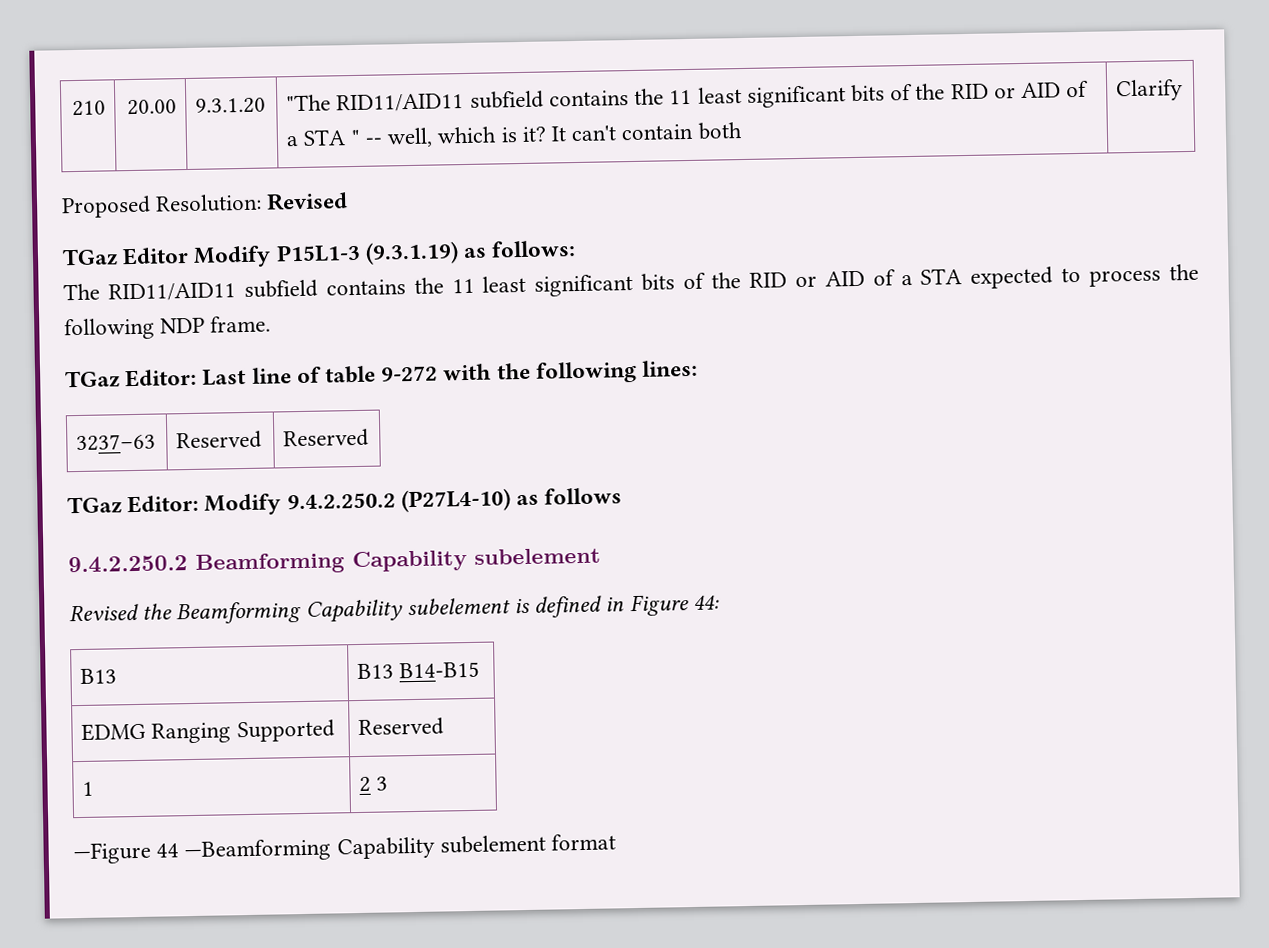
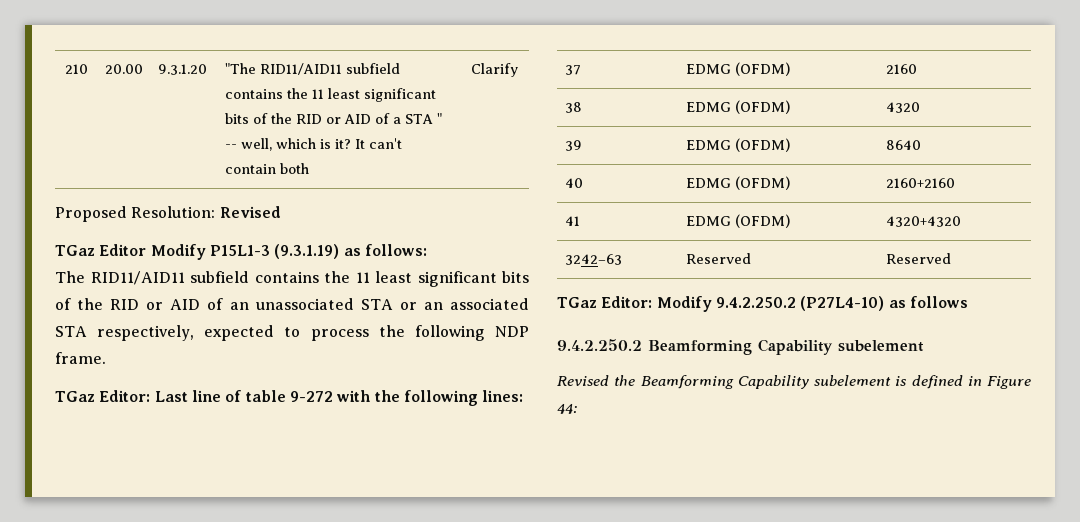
- The RID11/AID11 subfield contains the 11 least significant bits of the RID or AID of a STA expected to process the following NDP frame.
+ The RID11/AID11 subfield contains the 11 least significant bits of the RID or AID of an unassociated STA or an associated STA respectively, expected to process the following NDP frame.
- 3237–63 | Reserved | Reserved
+ 37 | EDMG (OFDM) | 2160
+ 38 | EDMG (OFDM) | 4320
+ 39 | EDMG (OFDM) | 8640
+ 40 | EDMG (OFDM) | 2160+2160
+ 41 | EDMG (OFDM) | 4320+4320
+ 3242–63 | Reserved | Reserved
- B13 | B13 B14-B15
- EDMG Ranging Supported | Reserved
- 1 | 2 3
- —Figure 44 —Beamforming Capability subelement format

